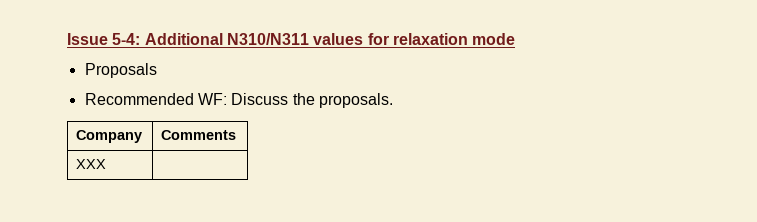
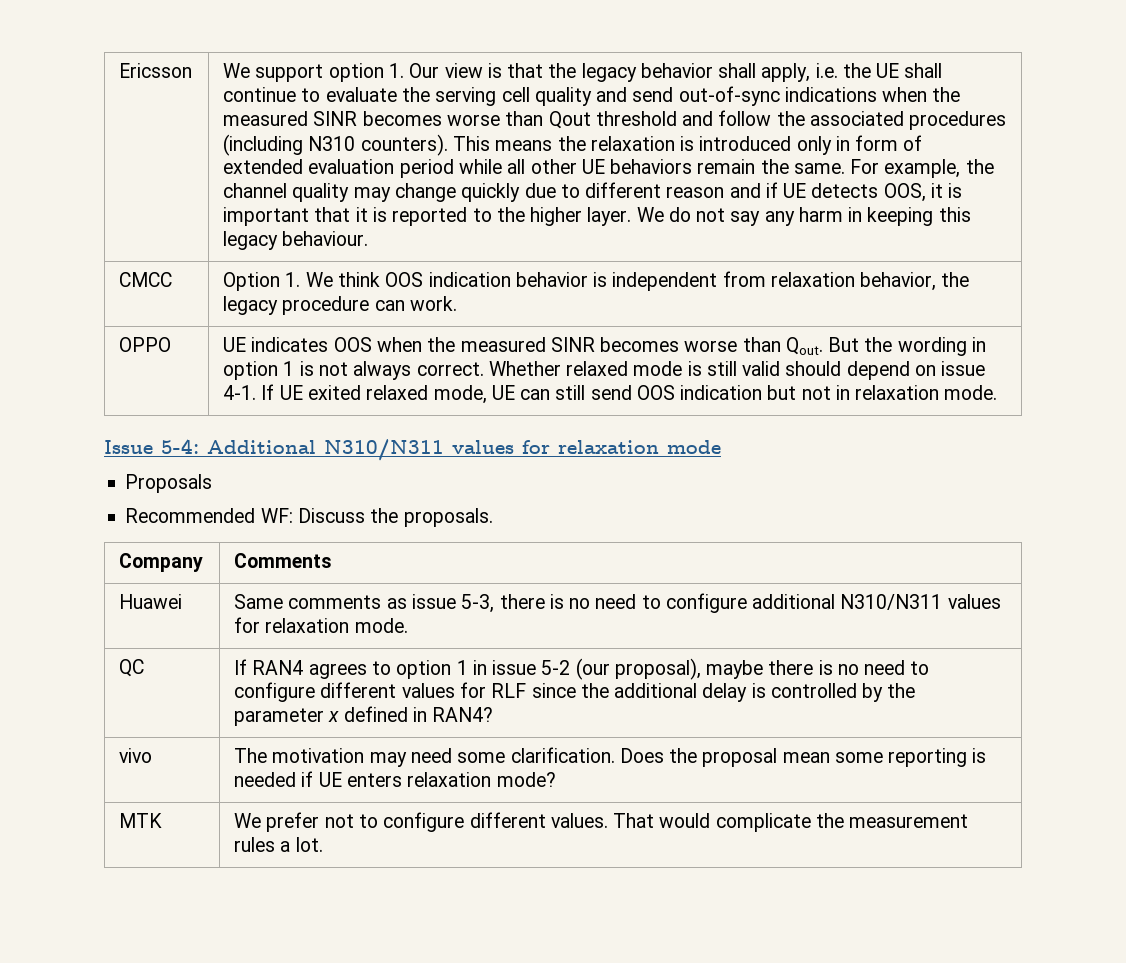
+ Ericsson | We support option 1. Our view is that the legacy behavior shall apply, i.e. the UE shall continue to evaluate the serving cell quality and send out-of-sync indications when the measured SINR becomes worse than Qout threshold and follow the associated procedures (including N310 counters). This means the relaxation is introduced only in form of extended evaluation period while all other UE behaviors remain the same. For example, the channel quality may change quickly due to different reason and if UE detects OOS, it is important that it is reported to the higher layer. We do not say any harm in keeping this legacy behaviour.
+ CMCC | Option 1. We think OOS indication behavior is independent from relaxation behavior, the legacy procedure can work.
+ OPPO | UE indicates OOS when the measured SINR becomes worse than Qout. But the wording in option 1 is not always correct. Whether relaxed mode is still valid should depend on issue 4-1. If UE exited relaxed mode, UE can still send OOS indication but not in relaxation mode.
- XXX |
+ Huawei | Same comments as issue 5-3, there is no need to configure additional N310/N311 values for relaxation mode.
+ QC | If RAN4 agrees to option 1 in issue 5-2 (our proposal), maybe there is no need to configure different values for RLF since the additional delay is controlled by the parameter x defined in RAN4?
+ vivo | The motivation may need some clarification. Does the proposal mean some reporting is needed if UE enters relaxation mode?
+ MTK | We prefer not to configure different values. That would complicate the measurement rules a lot.

